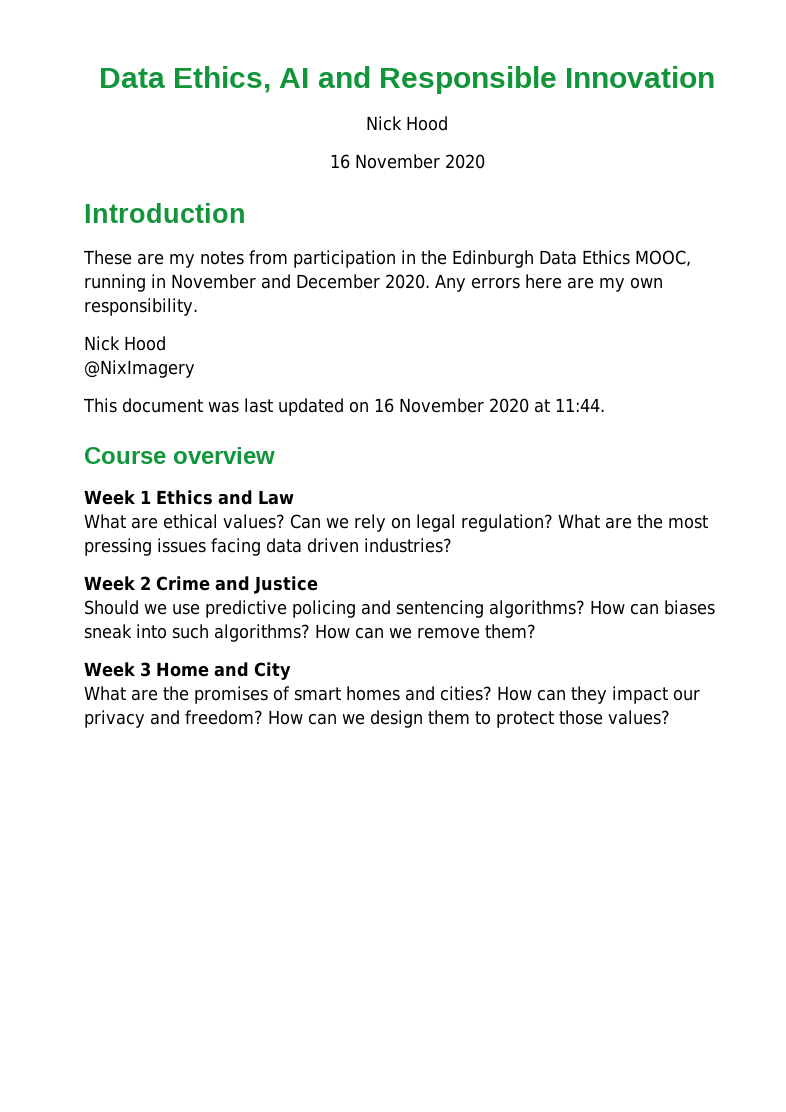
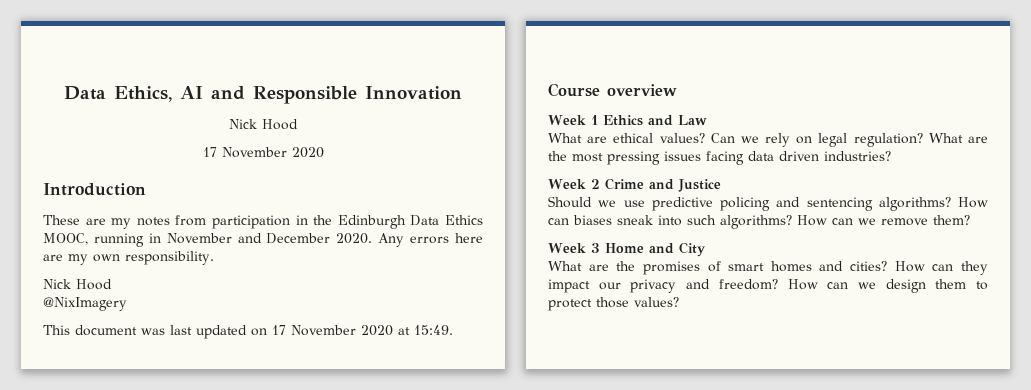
  Data Ethics, AI and Responsible Innovation
  Nick Hood
- 16 November 2020
+ 17 November 2020
- This document was last updated on 16 November 2020 at 11:44.
+ This document was last updated on 17 November 2020 at 15:49.

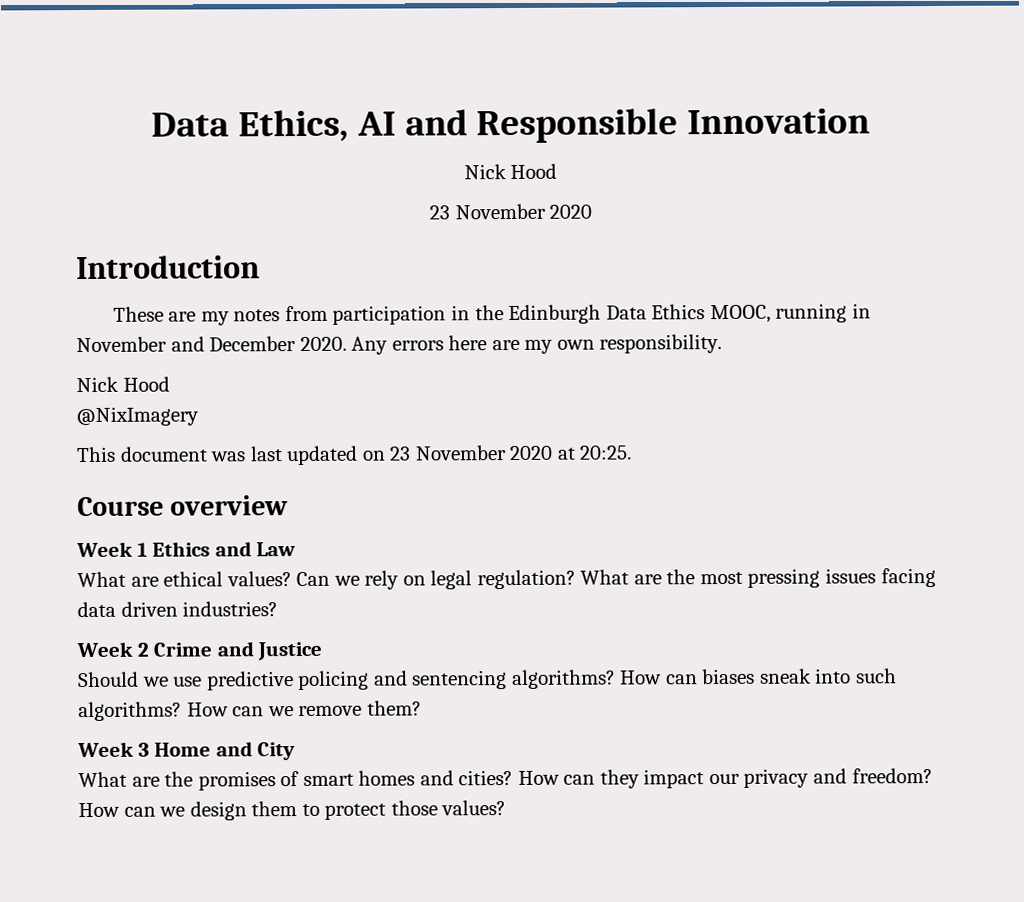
  Data Ethics, AI and Responsible Innovation
  Nick Hood
- 17 November 2020
+ 23 November 2020
- This document was last updated on 17 November 2020 at 15:49.
+ This document was last updated on 23 November 2020 at 20:25.

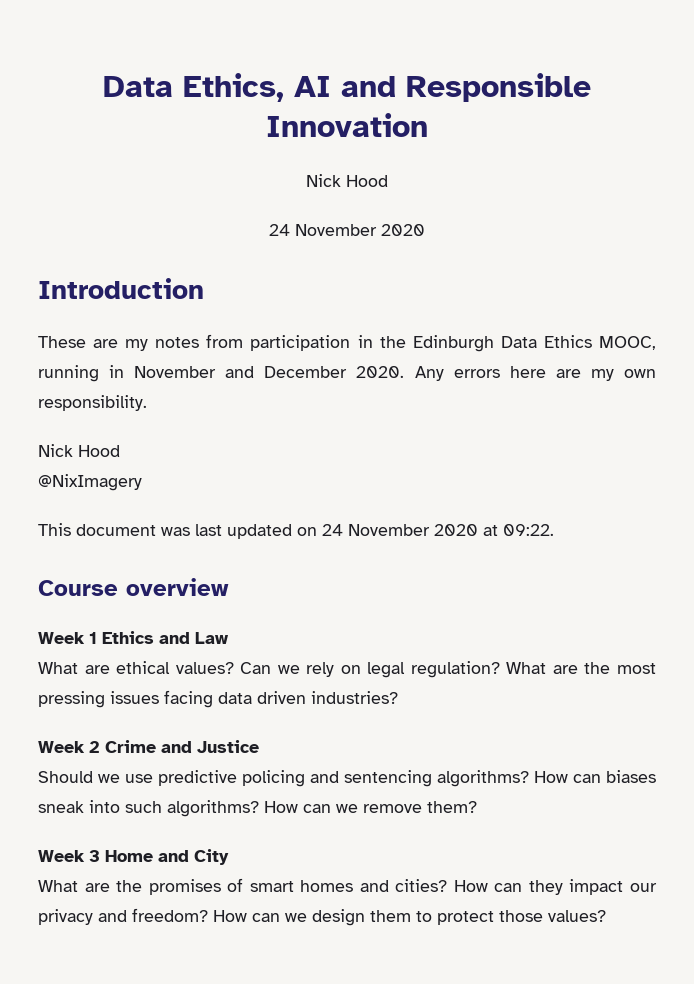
  Data Ethics, AI and Responsible Innovation
  Nick Hood
- 23 November 2020
+ 24 November 2020
- This document was last updated on 23 November 2020 at 20:25.
+ This document was last updated on 24 November 2020 at 09:22.

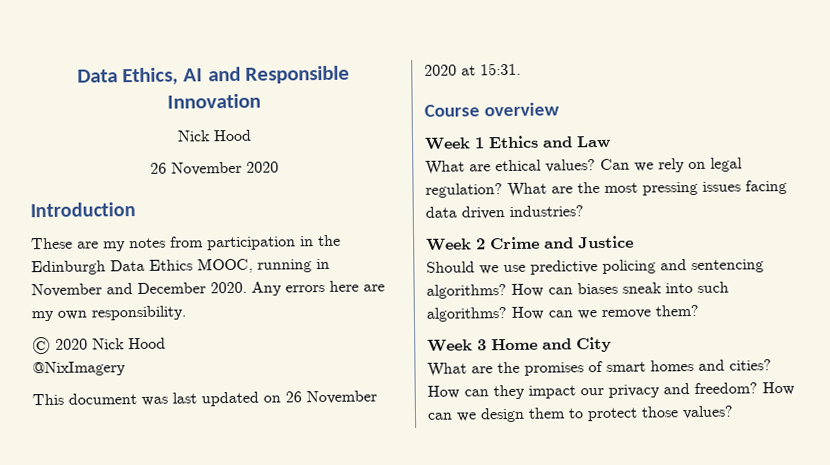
  Data Ethics, AI and Responsible Innovation
  Nick Hood
- 24 November 2020
+ 26 November 2020
  Any errors here are my own responsibility.
- Nick Hood
+ © 2020 Nick Hood
- This document was last updated on 24 November 2020 at 09:22.
+ This document was last updated on 26 November 2020 at 15:31.

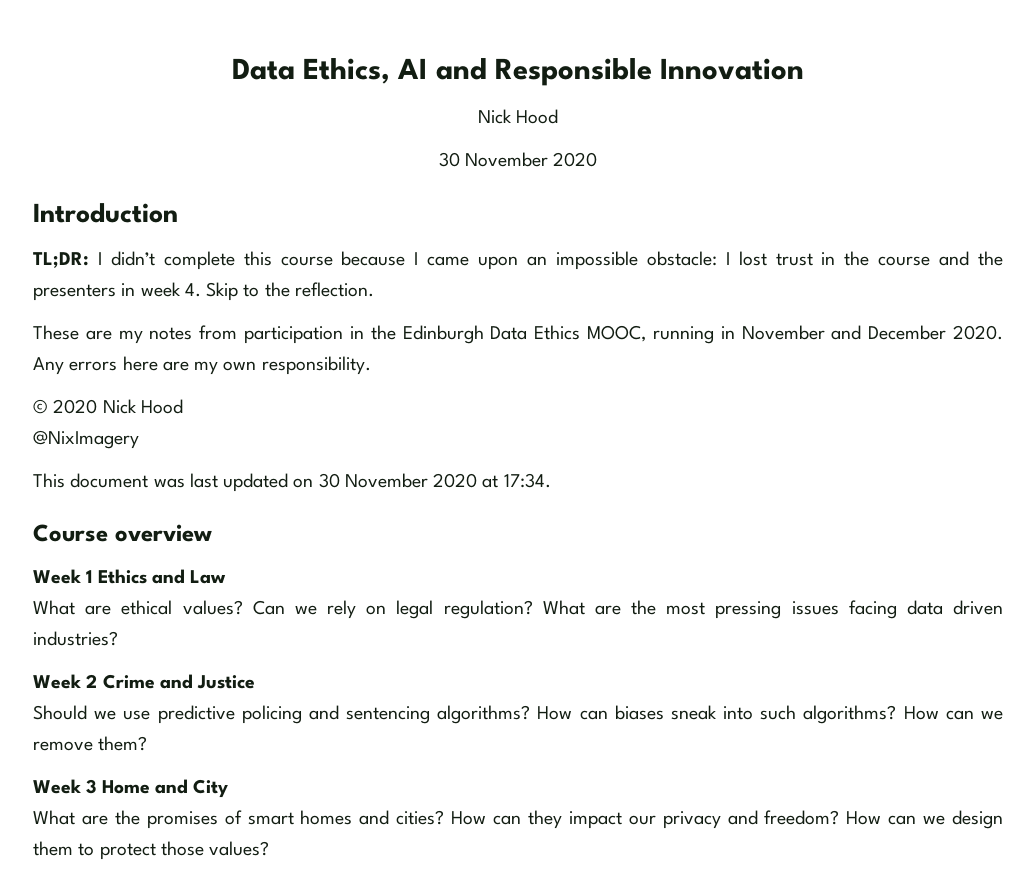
  Data Ethics, AI and Responsible Innovation
  Nick Hood
- 26 November 2020
+ 30 November 2020
+ TL;DR: I didn’t complete this course because I came upon an impossible obstacle: I lost trust in the course and the presenters in week 4. Skip to the reflection.
- This document was last updated on 26 November 2020 at 15:31.
+ This document was last updated on 30 November 2020 at 17:34.

